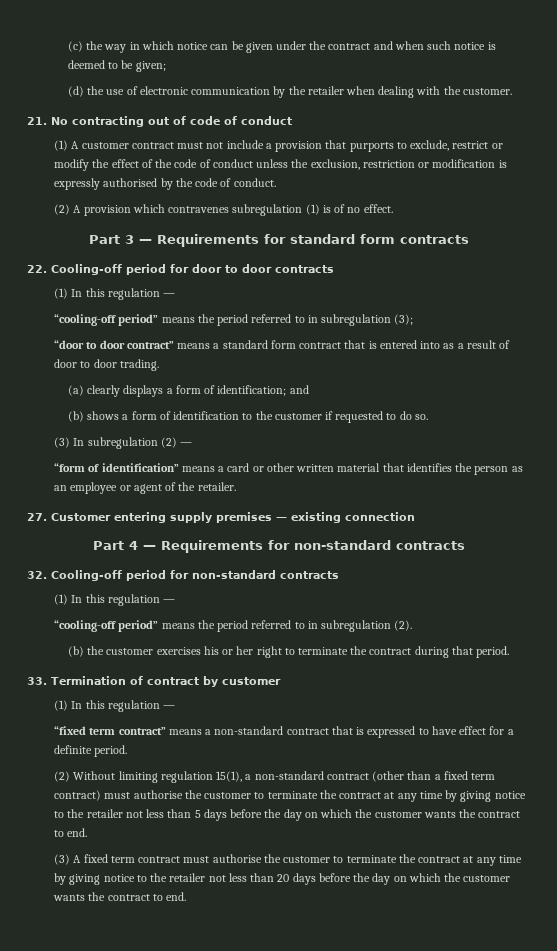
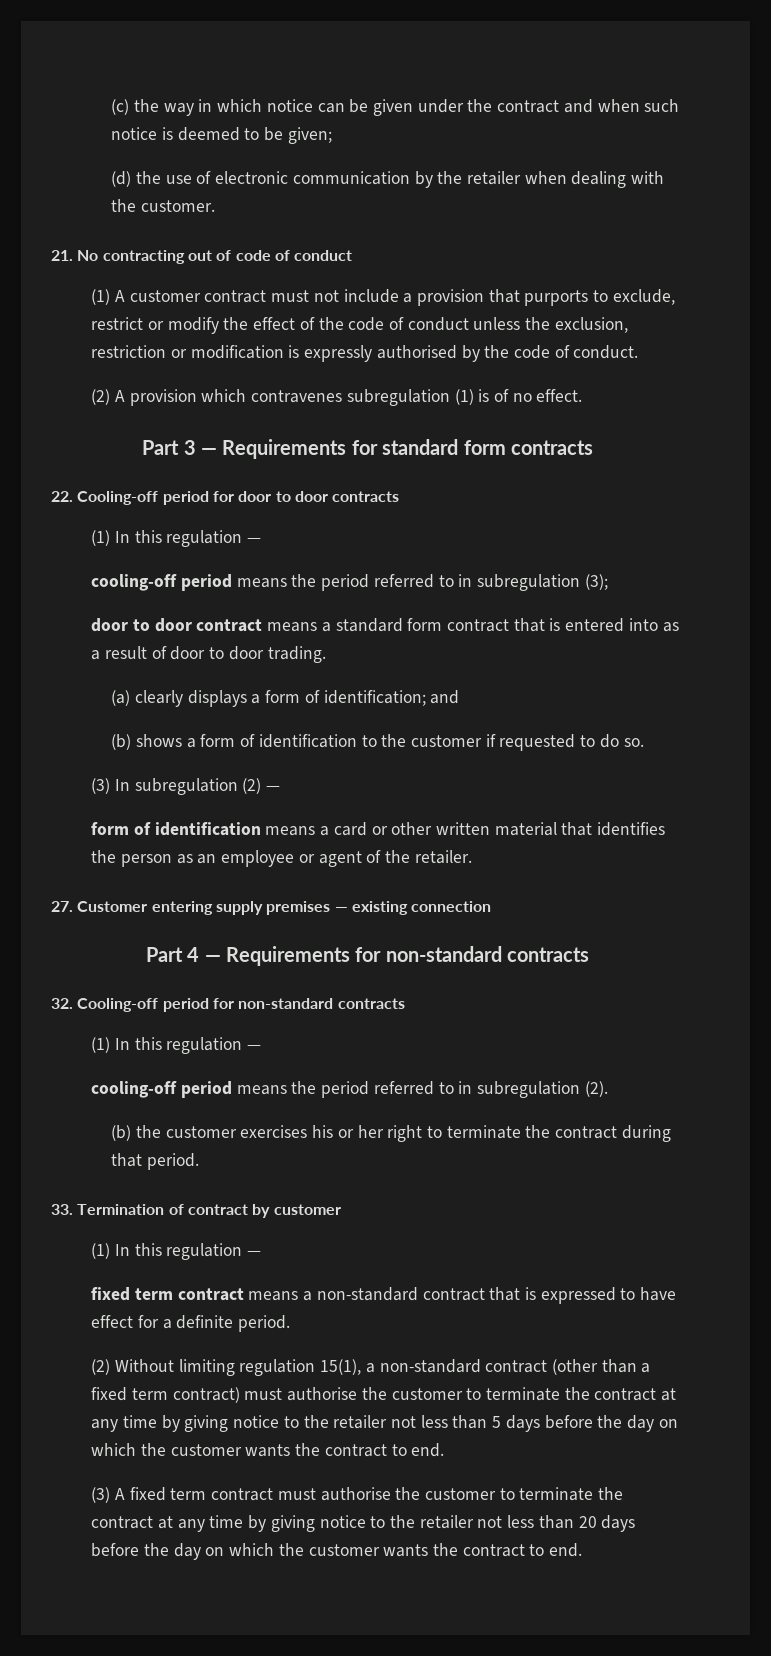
- “cooling-off period” means the period referred to in subregulation (3);
+ cooling-off period means the period referred to in subregulation (3);
- “door to door contract” means a standard form contract that is entered into as a result of door to door trading.
+ door to door contract means a standard form contract that is entered into as a result of door to door trading.
- “form of identification” means a card or other written material that identifies the person as an employee or agent of the retailer.
+ form of identification means a card or other written material that identifies the person as an employee or agent of the retailer.
- “cooling-off period” means the period referred to in subregulation (2).
+ cooling-off period means the period referred to in subregulation (2).
- “fixed term contract” means a non-standard contract that is expressed to have effect for a definite period.
+ fixed term contract means a non-standard contract that is expressed to have effect for a definite period.

